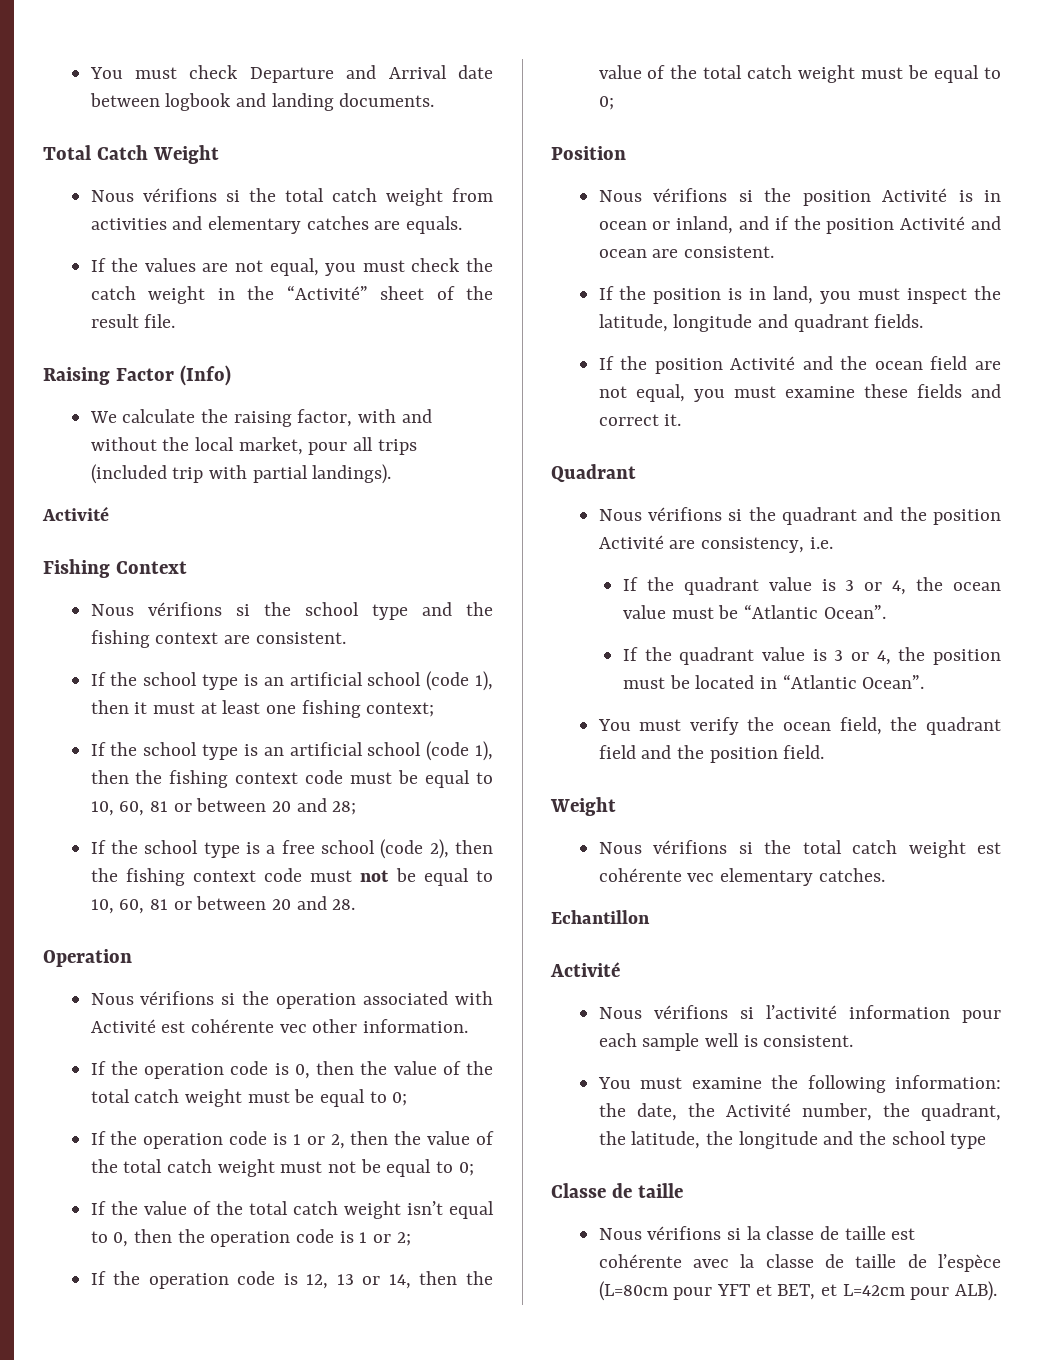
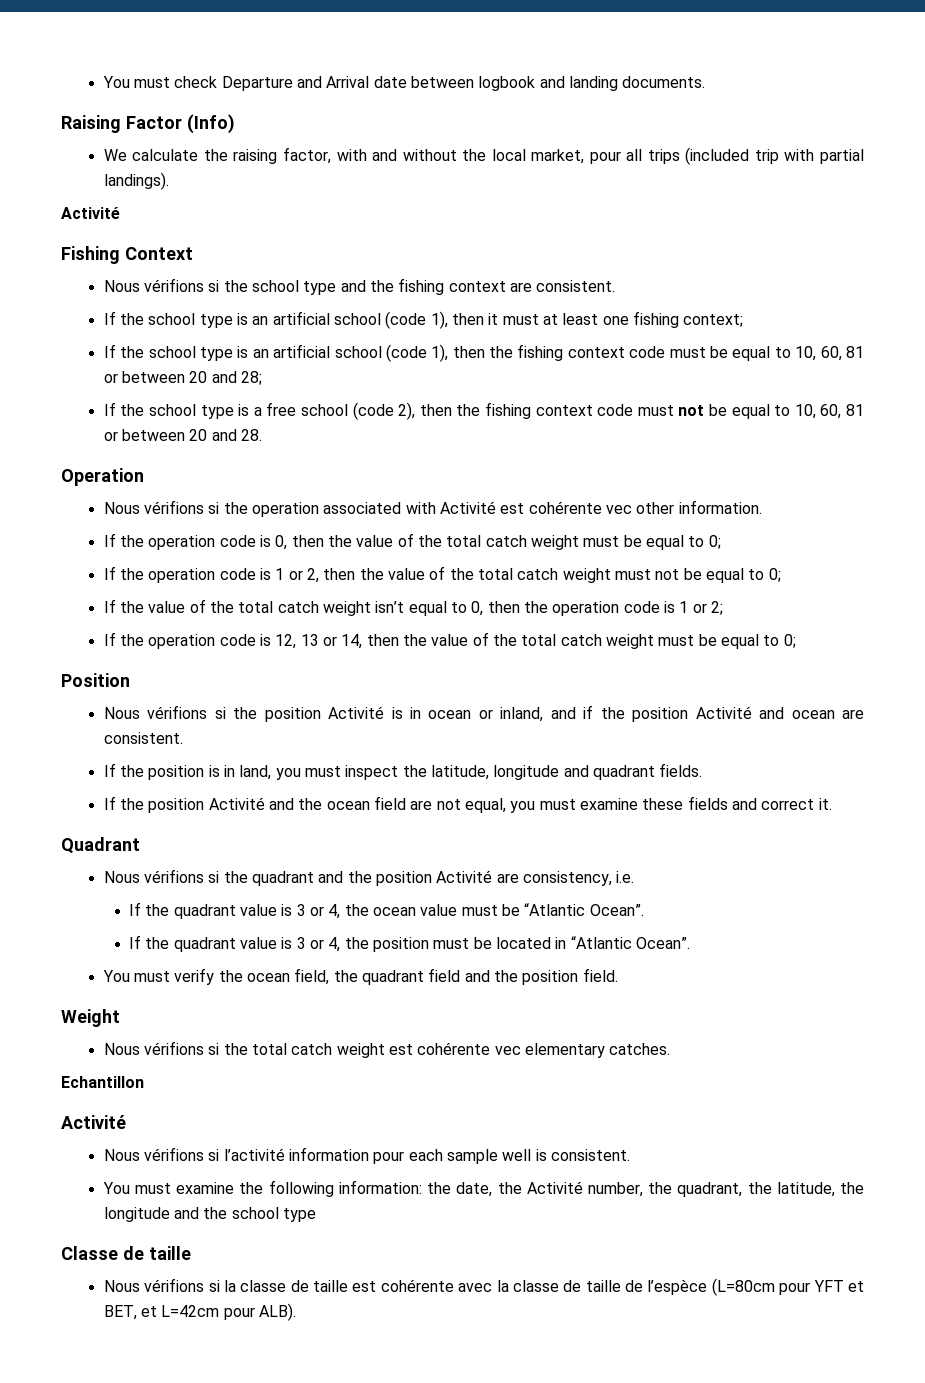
- Total Catch Weight
- Nous vérifions si the total catch weight from activities and elementary catches are equals.
- If the values are not equal, you must check the catch weight in the “Activité” sheet of the result file.

